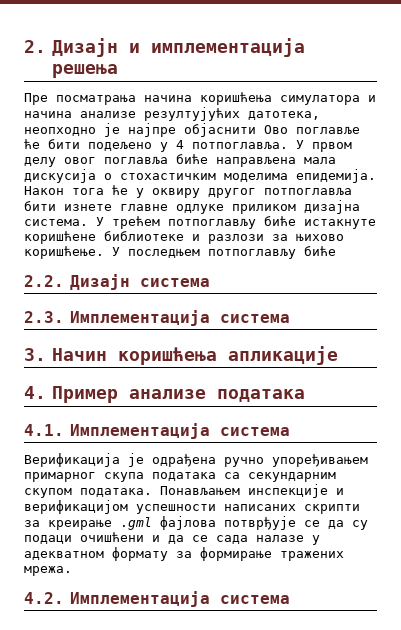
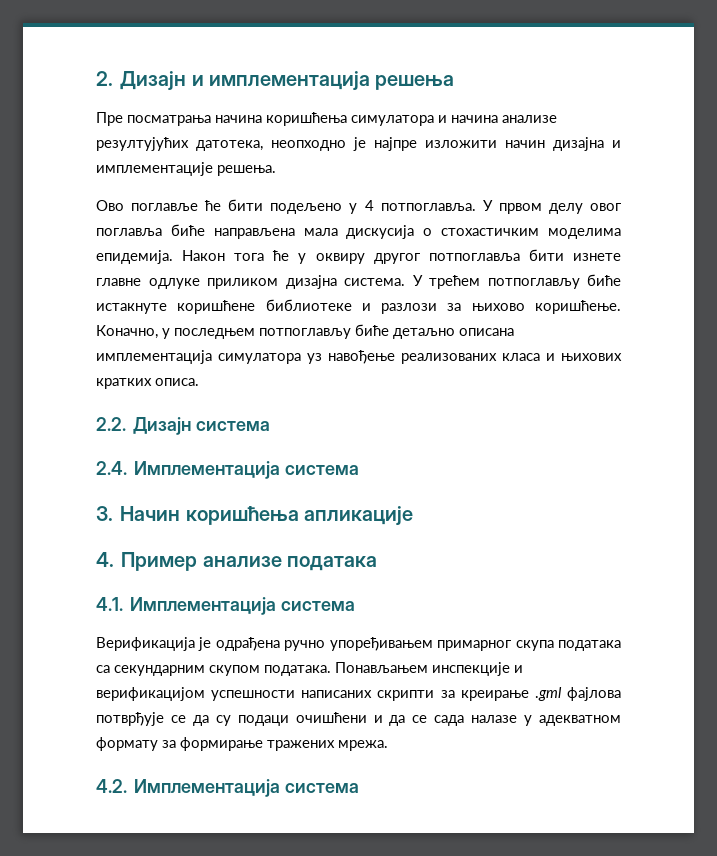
- Пре посматрања начина коришћења симулатора и начина анализе резултујућих датотека, неопходно је најпре објаснити Ово поглавље ће бити подељено у 4 потпоглавља.
+ Пре посматрања начина коришћења симулатора и начина анализе резултујућих датотека, неопходно је најпре изложити начин дизајна и имплементације решења.
+ Ово поглавље ће бити подељено у 4 потпоглавља.
- У последњем потпоглављу биће
+ Коначно, у последњем потпоглављу биће детаљно описана имплементација симулатора уз навођење реализованих класа и њихових кратких описа.
- 2.3. Имплементација система
+ 2.4. Имплементација система

